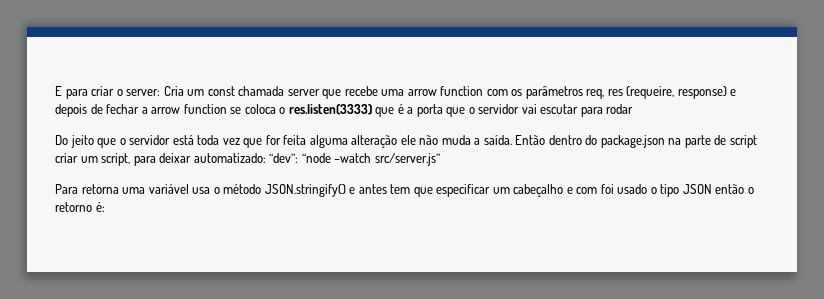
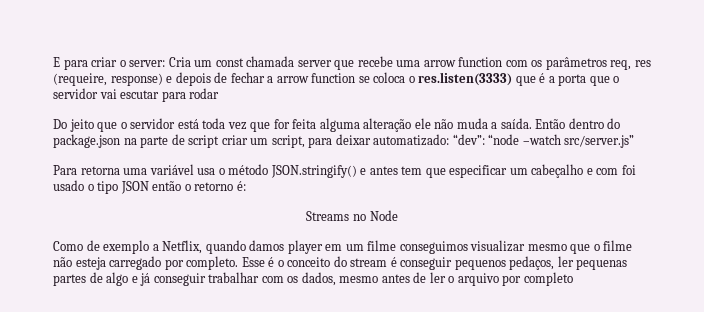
+ Streams no Node
+ Como de exemplo a Netflix, quando damos player em um filme conseguimos visualizar mesmo que o filme não esteja carregado por completo. Esse é o conceito do stream é conseguir pequenos pedaços, ler pequenas partes de algo e já conseguir trabalhar com os dados, mesmo antes de ler o arquivo por completo

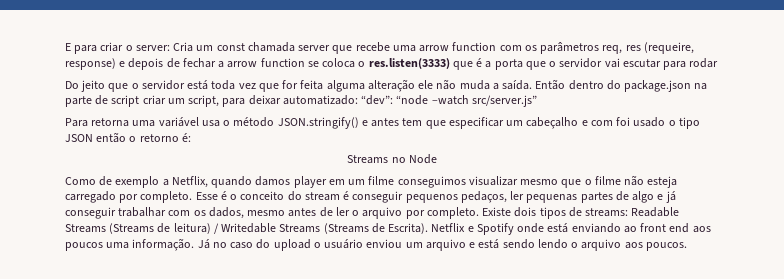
- Esse é o conceito do stream é conseguir pequenos pedaços, ler pequenas partes de algo e já conseguir trabalhar com os dados, mesmo antes de ler o arquivo por completo
+ Esse é o conceito do stream é conseguir pequenos pedaços, ler pequenas partes de algo e já conseguir trabalhar com os dados, mesmo antes de ler o arquivo por completo. Existe dois tipos de streams: Readable Streams (Streams de leitura) / Writedable Streams (Streams de Escrita). Netflix e Spotify onde está enviando ao front end aos poucos uma informação. Já no caso do upload o usuário enviou um arquivo e está sendo lendo o arquivo aos poucos.

